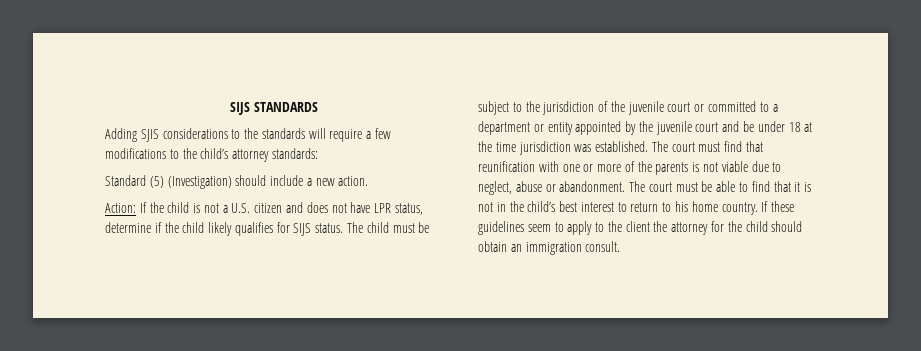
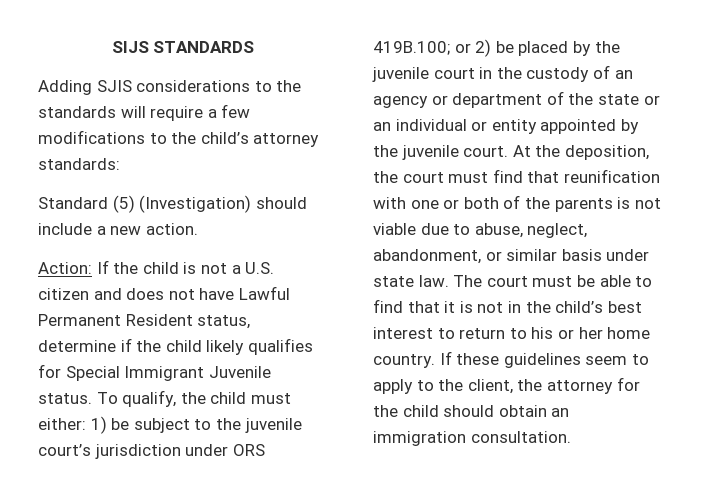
- Action: If the child is not a U.S. citizen and does not have LPR status, determine if the child likely qualifies for SIJS status. The child must be subject to the jurisdiction of the juvenile court or committed to a department or entity appointed by the juvenile court and be under 18 at the time jurisdiction was established. The court must find that reunification with one or more of the parents is not viable due to neglect, abuse or abandonment.
+ Action: If the child is not a U.S. citizen and does not have Lawful Permanent Resident status, determine if the child likely qualifies for Special Immigrant Juvenile status. To qualify, the child must either: 1) be subject to the juvenile court’s jurisdiction under ORS 419B.100; or 2) be placed by the juvenile court in the custody of an agency or department of the state or an individual or entity appointed by the juvenile court. At the deposition, the court must find that reunification with one or both of the parents is not viable due to abuse, neglect, abandonment, or similar basis under state law.
- The court must be able to find that it is not in the child’s best interest to return to his home country.
+ The court must be able to find that it is not in the child’s best interest to return to his or her home country.
- If these guidelines seem to apply to the client the attorney for the child should obtain an immigration consult.
+ If these guidelines seem to apply to the client, the attorney for the child should obtain an immigration consultation.

